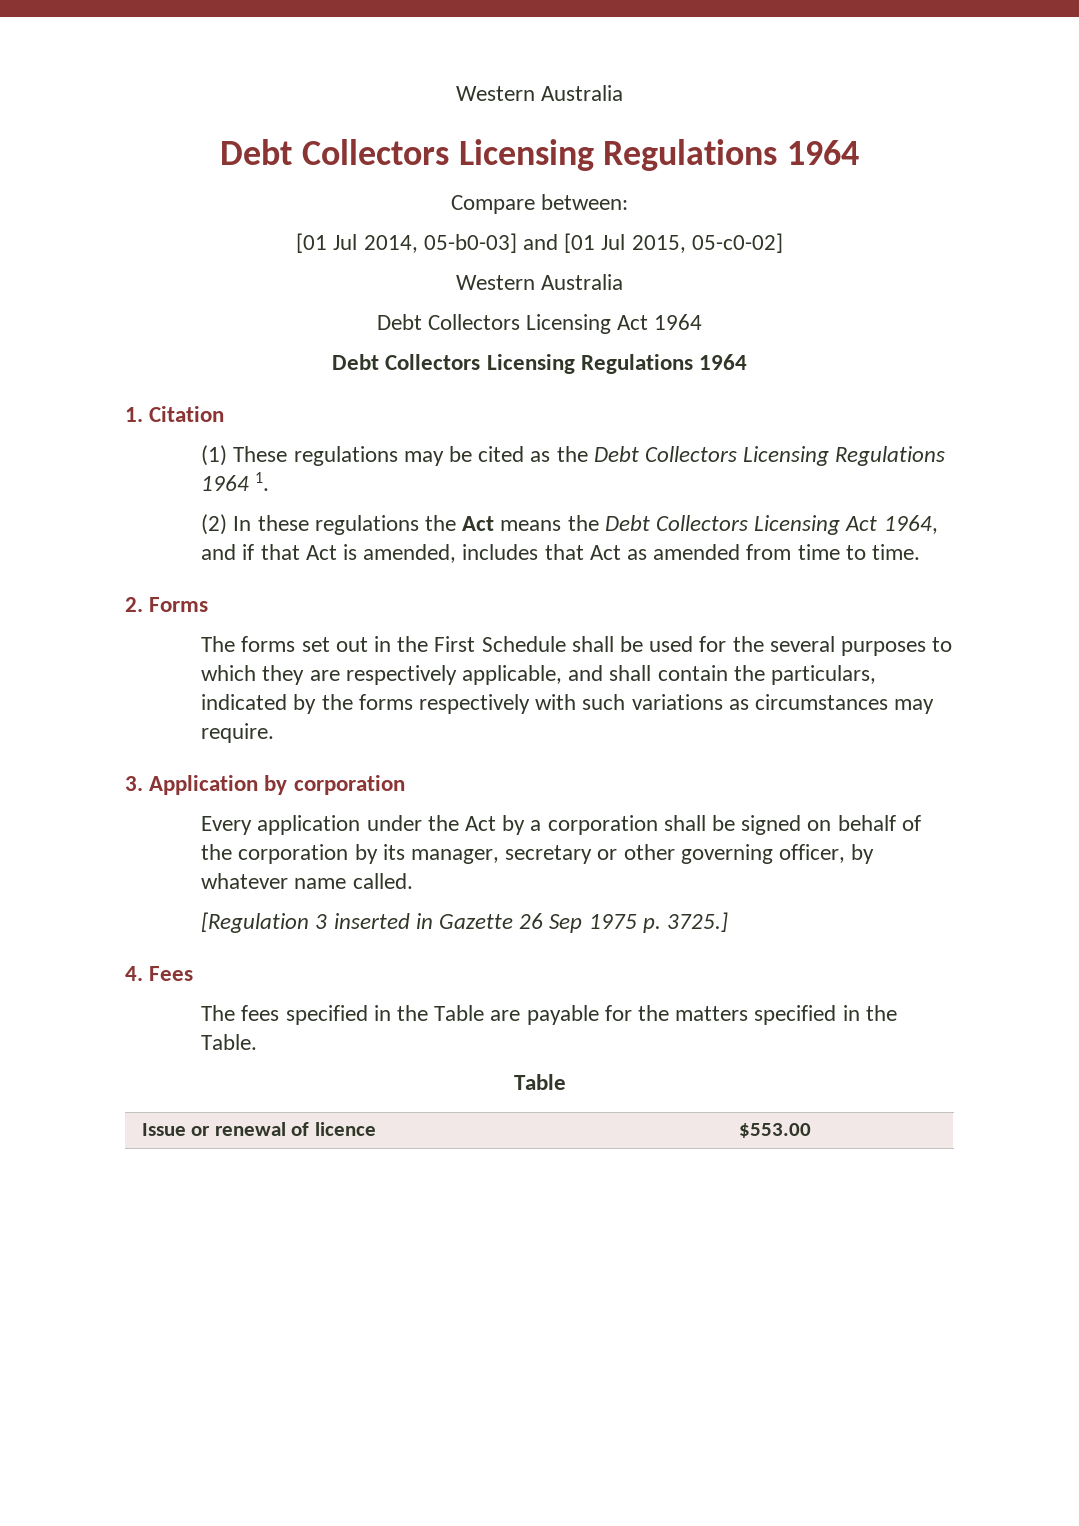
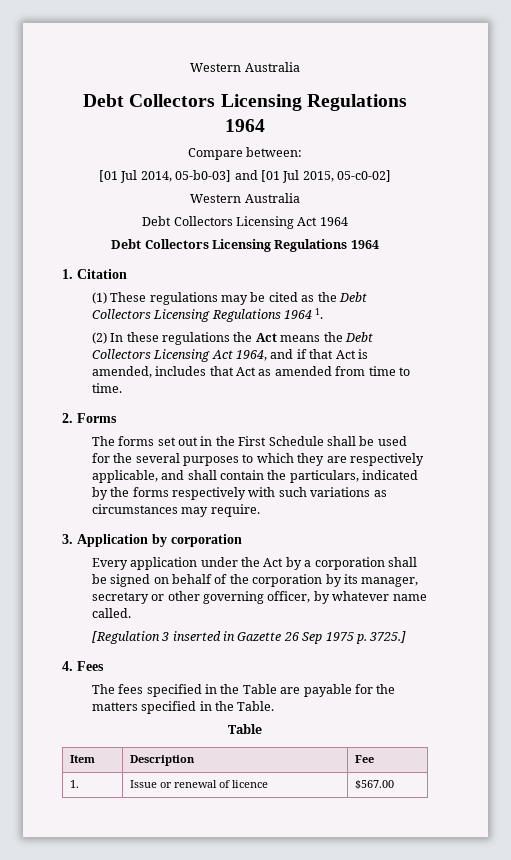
- Issue or renewal of licence | $553.00
+ Item | Description | Fee
+ 1. | Issue or renewal of licence | $567.00

